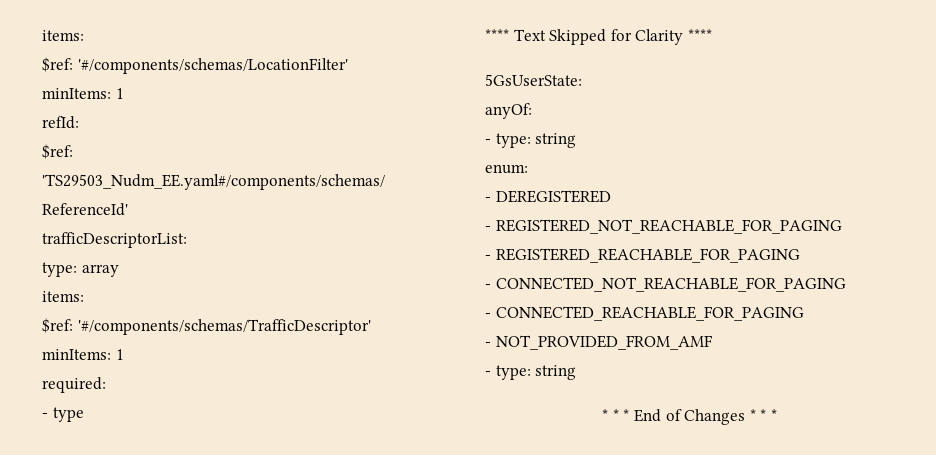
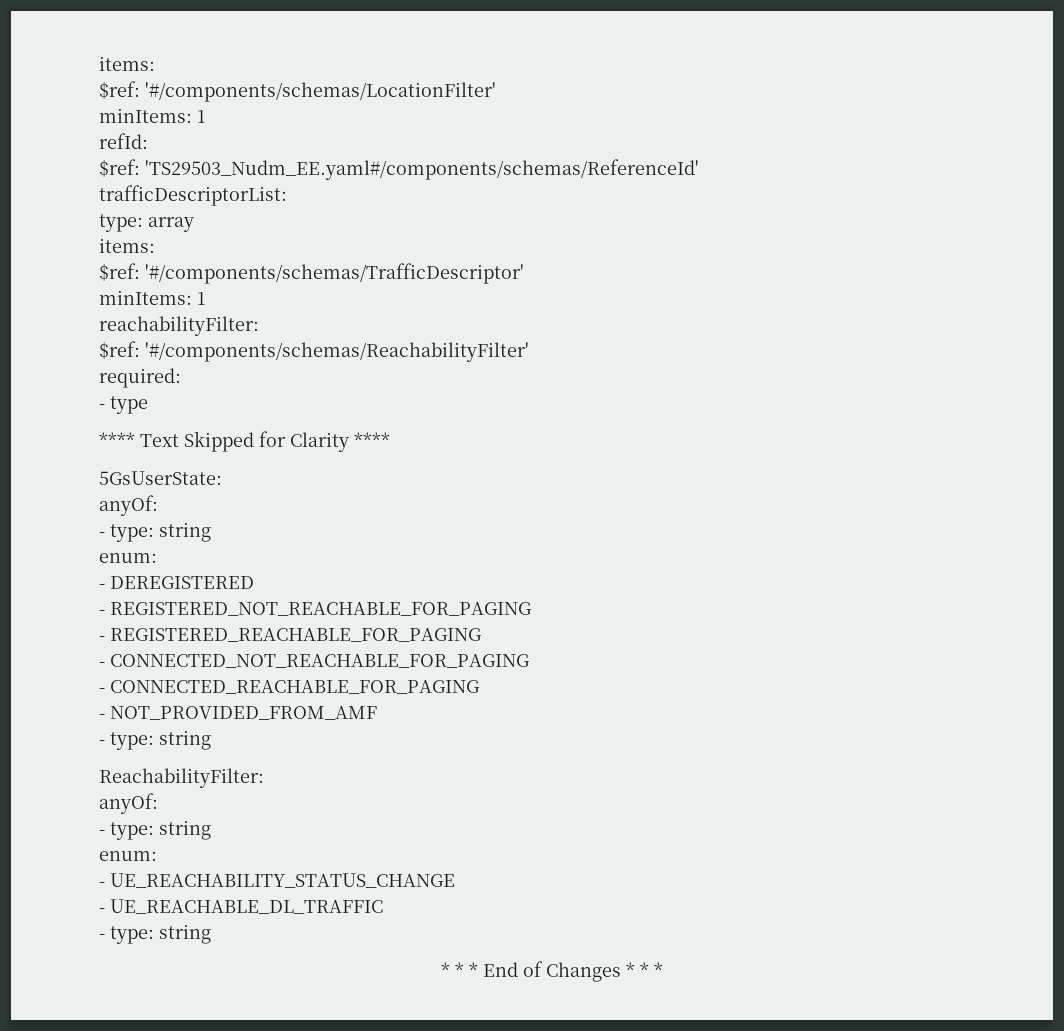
+ reachabilityFilter:
+ $ref: '#/components/schemas/ReachabilityFilter'
+ ReachabilityFilter:
+ anyOf:
+ - type: string
+ enum:
+ - UE_REACHABILITY_STATUS_CHANGE
+ - UE_REACHABLE_DL_TRAFFIC
+ - type: string

